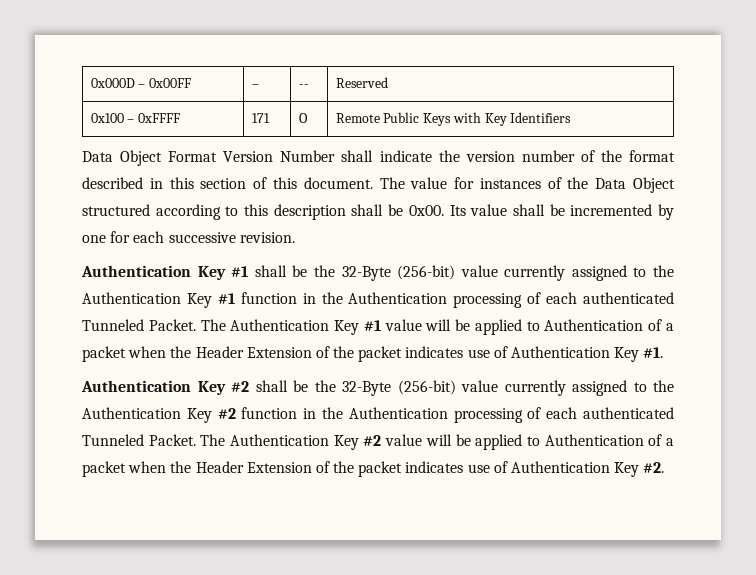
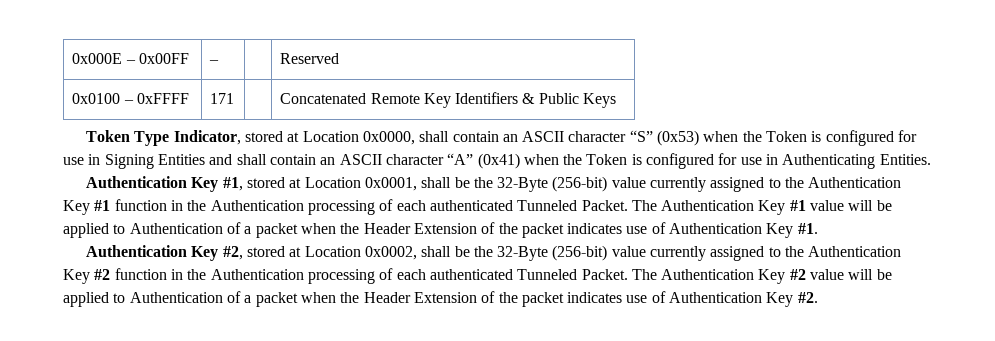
- 0x000D – 0x00FF | – | -- | Reserved
+ 0x000E – 0x00FF | – | | Reserved
- 0x100 – 0xFFFF | 171 | O | Remote Public Keys with Key Identifiers
- Data Object Format Version Number shall indicate the version number of the format described in this section of this document. The value for instances of the Data Object structured according to this description shall be 0x00. Its value shall be incremented by one for each successive revision.
- Authentication Key #1 shall be the 32-Byte (256-bit) value currently assigned to the Authentication Key #1 function in the Authentication processing of each authenticated Tunneled Packet.
+ 0x0100 – 0xFFFF | 171 | | Concatenated Remote Key Identifiers & Public Keys
+ Token Type Indicator, stored at Location 0x0000, shall contain an ASCII character “S” (0x53) when the Token is configured for use in Signing Entities and shall contain an ASCII character “A” (0x41) when the Token is configured for use in Authenticating Entities.
+ Authentication Key #1, stored at Location 0x0001, shall be the 32-Byte (256-bit) value currently assigned to the Authentication Key #1 function in the Authentication processing of each authenticated Tunneled Packet.
- Authentication Key #2 shall be the 32-Byte (256-bit) value currently assigned to the Authentication Key #2 function in the Authentication processing of each authenticated Tunneled Packet.
+ Authentication Key #2, stored at Location 0x0002, shall be the 32-Byte (256-bit) value currently assigned to the Authentication Key #2 function in the Authentication processing of each authenticated Tunneled Packet.

